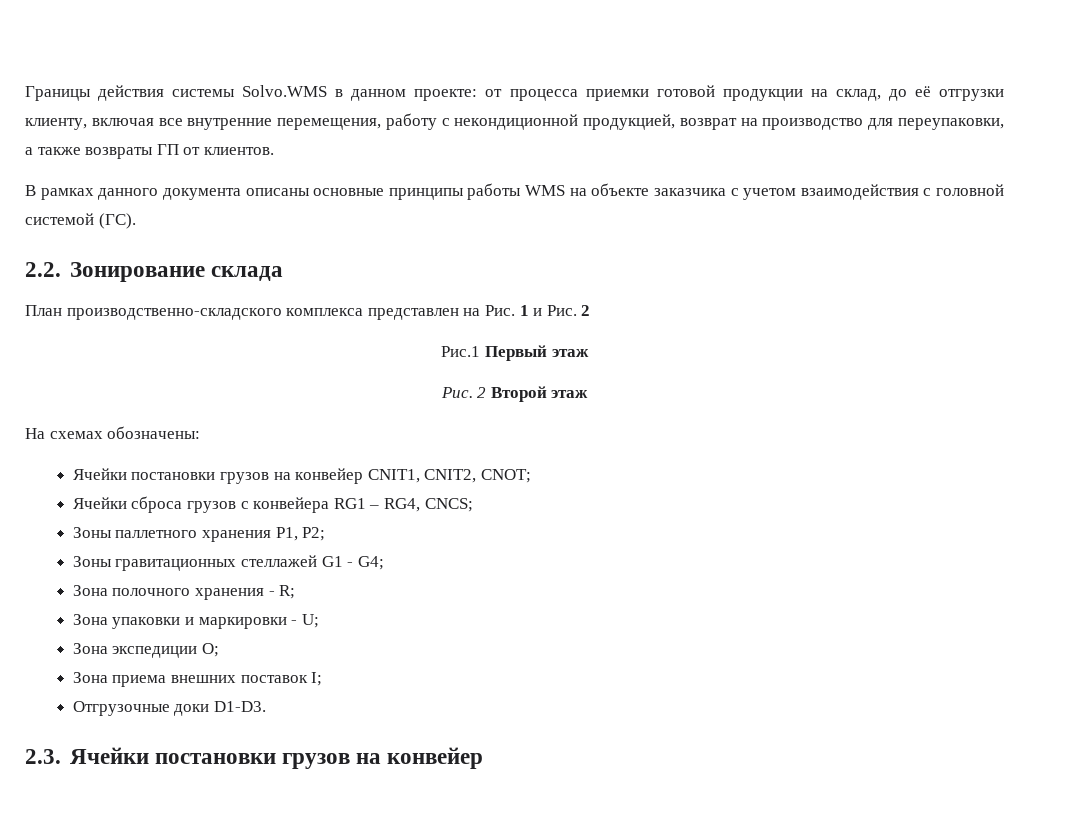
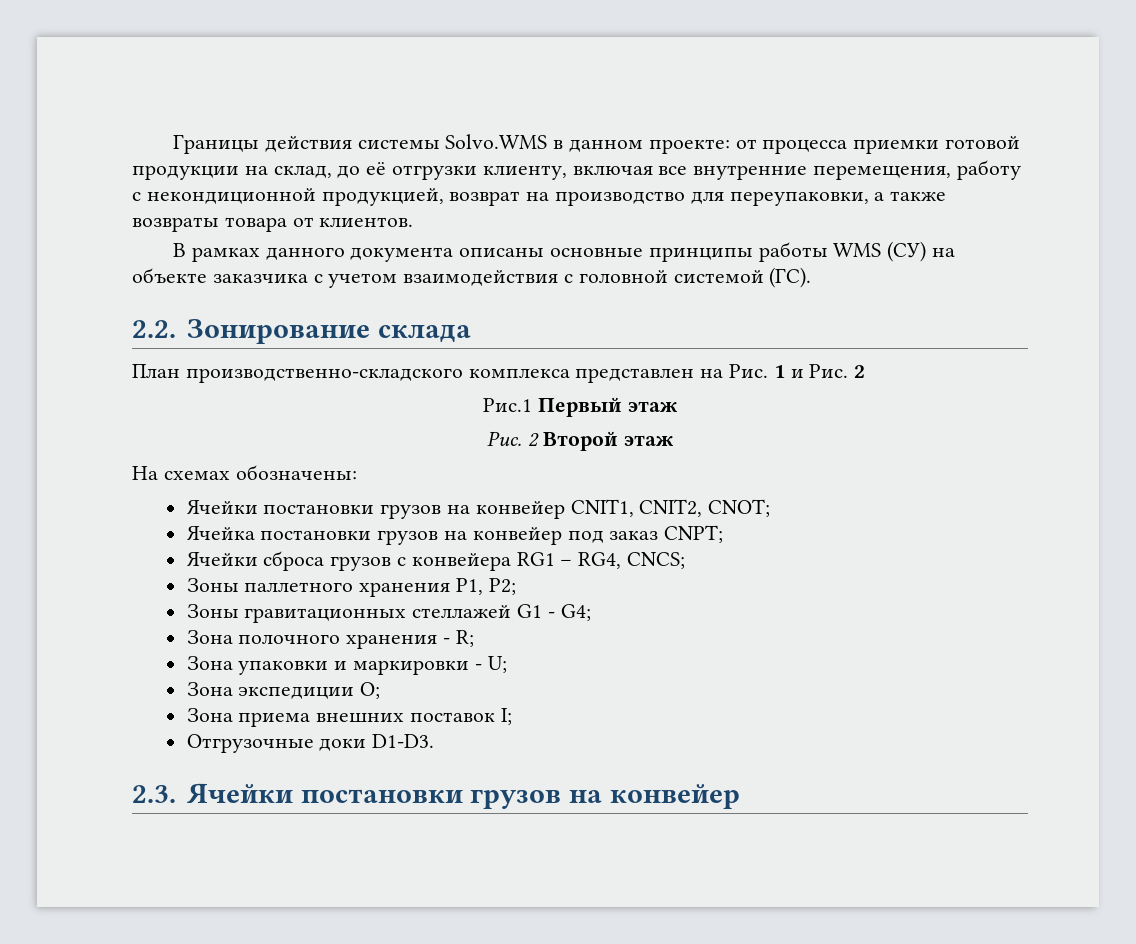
- Границы действия сиcтемы Solvo.WMS в данном проекте: от процесса приемки готовой продукции на склад, до её отгрузки клиенту, включая все внутренние перемещения, работу с некондиционной продукцией, возврат на производство для переупаковки, а также возвраты ГП от клиентов.
+ Границы действия сиcтемы Solvo.WMS в данном проекте: от процесса приемки готовой продукции на склад, до её отгрузки клиенту, включая все внутренние перемещения, работу с некондиционной продукцией, возврат на производство для переупаковки, а также возвраты товара от клиентов.
- В рамках данного документа описаны основные принципы работы WMS на объекте заказчика с учетом взаимодействия с головной системой (ГС).
+ В рамках данного документа описаны основные принципы работы WMS (СУ) на объекте заказчика с учетом взаимодействия с головной системой (ГС).
+ Ячейка постановки грузов на конвейер под заказ CNPT;

